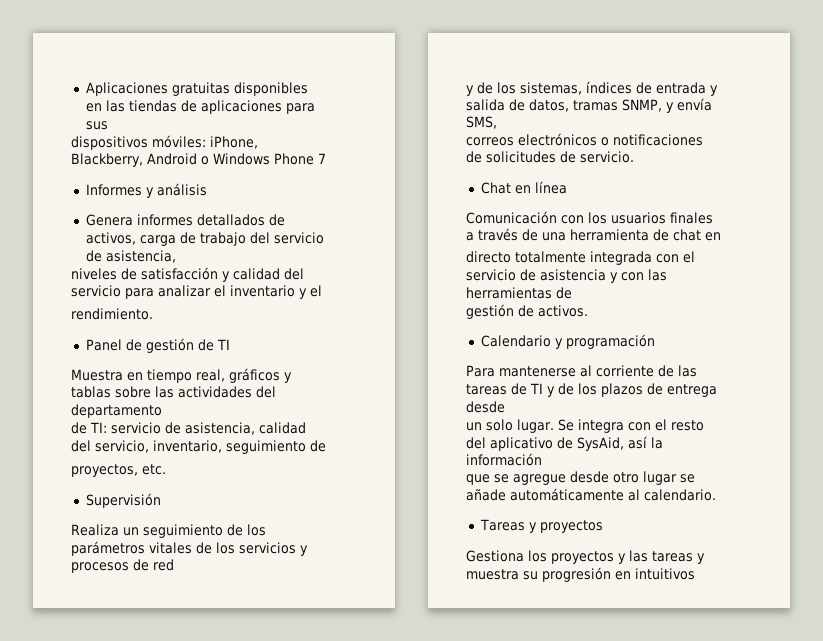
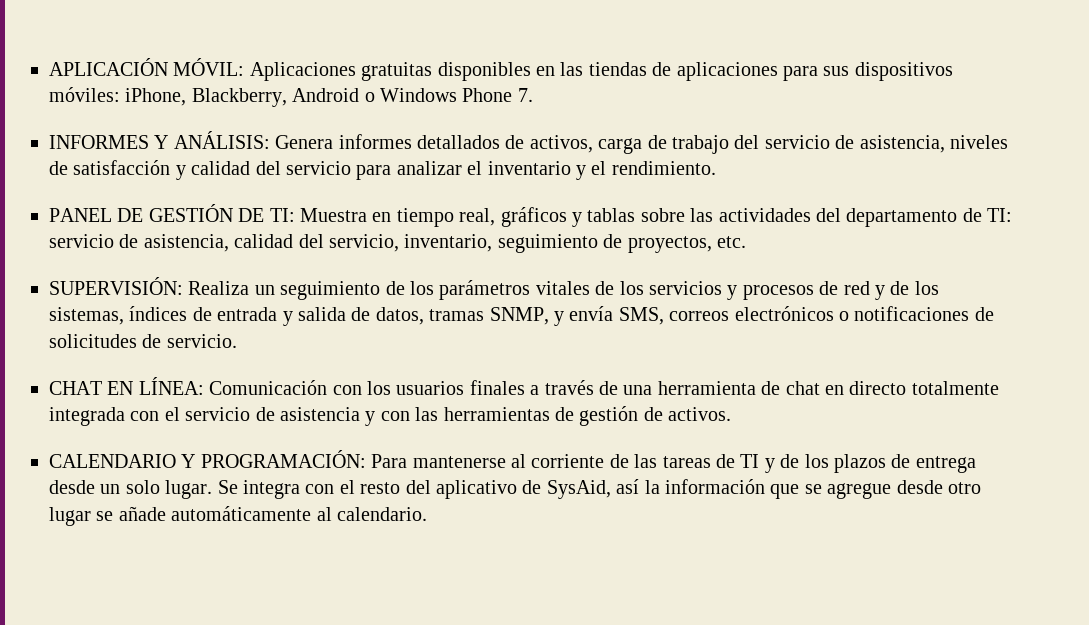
- Aplicaciones gratuitas disponibles en las tiendas de aplicaciones para sus
- dispositivos móviles: iPhone, Blackberry, Android o Windows Phone 7
- Informes y análisis
- Genera informes detallados de activos, carga de trabajo del servicio de asistencia,
- niveles de satisfacción y calidad del servicio para analizar el inventario y el
- rendimiento.
+ APLICACIÓN MÓVIL: Aplicaciones gratuitas disponibles en las tiendas de aplicaciones para sus dispositivos móviles: iPhone, Blackberry, Android o Windows Phone 7.
+ INFORMES Y ANÁLISIS: Genera informes detallados de activos, carga de trabajo del servicio de asistencia, niveles de satisfacción y calidad del servicio para analizar el inventario y el rendimiento.
- Panel de gestión de TI
- Muestra en tiempo real, gráficos y tablas sobre las actividades del departamento
- de TI: servicio de asistencia, calidad del servicio, inventario, seguimiento de
- proyectos, etc.
+ PANEL DE GESTIÓN DE TI: Muestra en tiempo real, gráficos y tablas sobre las actividades del departamento de TI: servicio de asistencia, calidad del servicio, inventario, seguimiento de proyectos, etc.
- Supervisión
- Realiza un seguimiento de los parámetros vitales de los servicios y procesos de red
- y de los sistemas, índices de entrada y salida de datos, tramas SNMP, y envía SMS,
- correos electrónicos o notificaciones de solicitudes de servicio.
+ SUPERVISIÓN: Realiza un seguimiento de los parámetros vitales de los servicios y procesos de red y de los sistemas, índices de entrada y salida de datos, tramas SNMP, y envía SMS, correos electrónicos o notificaciones de solicitudes de servicio.
- Chat en línea
- Comunicación con los usuarios finales a través de una herramienta de chat en
- directo totalmente integrada con el servicio de asistencia y con las herramientas de
- gestión de activos.
+ CHAT EN LÍNEA: Comunicación con los usuarios finales a través de una herramienta de chat en directo totalmente integrada con el servicio de asistencia y con las herramientas de gestión de activos.
- Calendario y programación
- Para mantenerse al corriente de las tareas de TI y de los plazos de entrega desde
- un solo lugar.
+ CALENDARIO Y PROGRAMACIÓN: Para mantenerse al corriente de las tareas de TI y de los plazos de entrega desde un solo lugar.
- Se integra con el resto del aplicativo de SysAid, así la información
- que se agregue desde otro lugar se añade automáticamente al calendario.
+ Se integra con el resto del aplicativo de SysAid, así la información que se agregue desde otro lugar se añade automáticamente al calendario.
- Tareas y proyectos
- Gestiona los proyectos y las tareas y muestra su progresión en intuitivos

